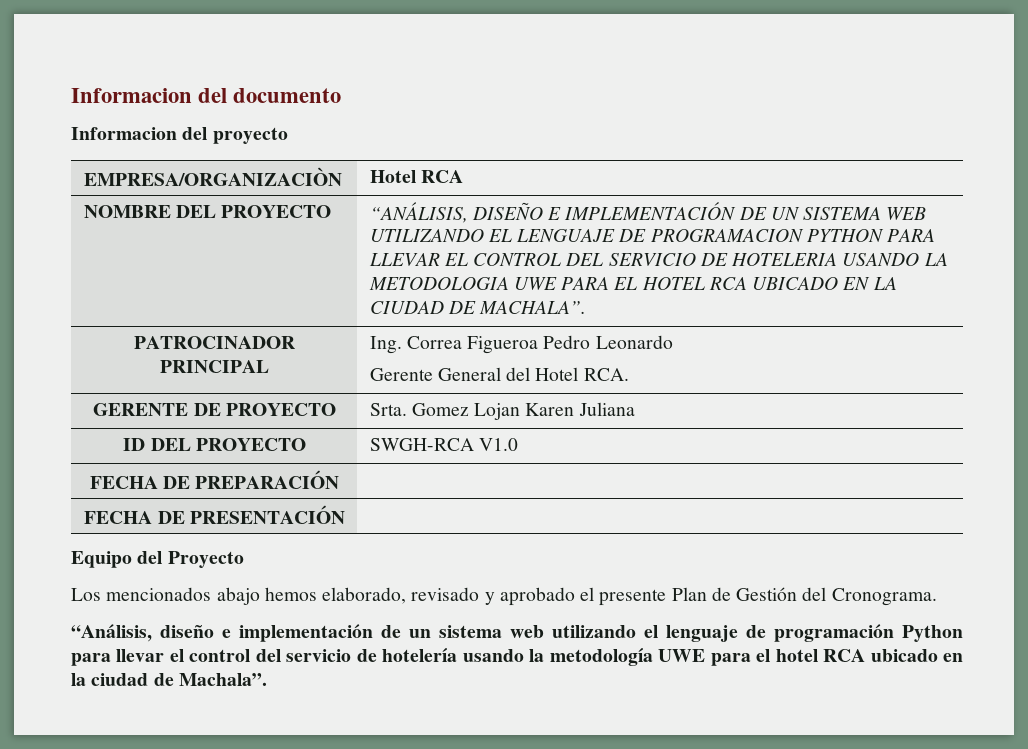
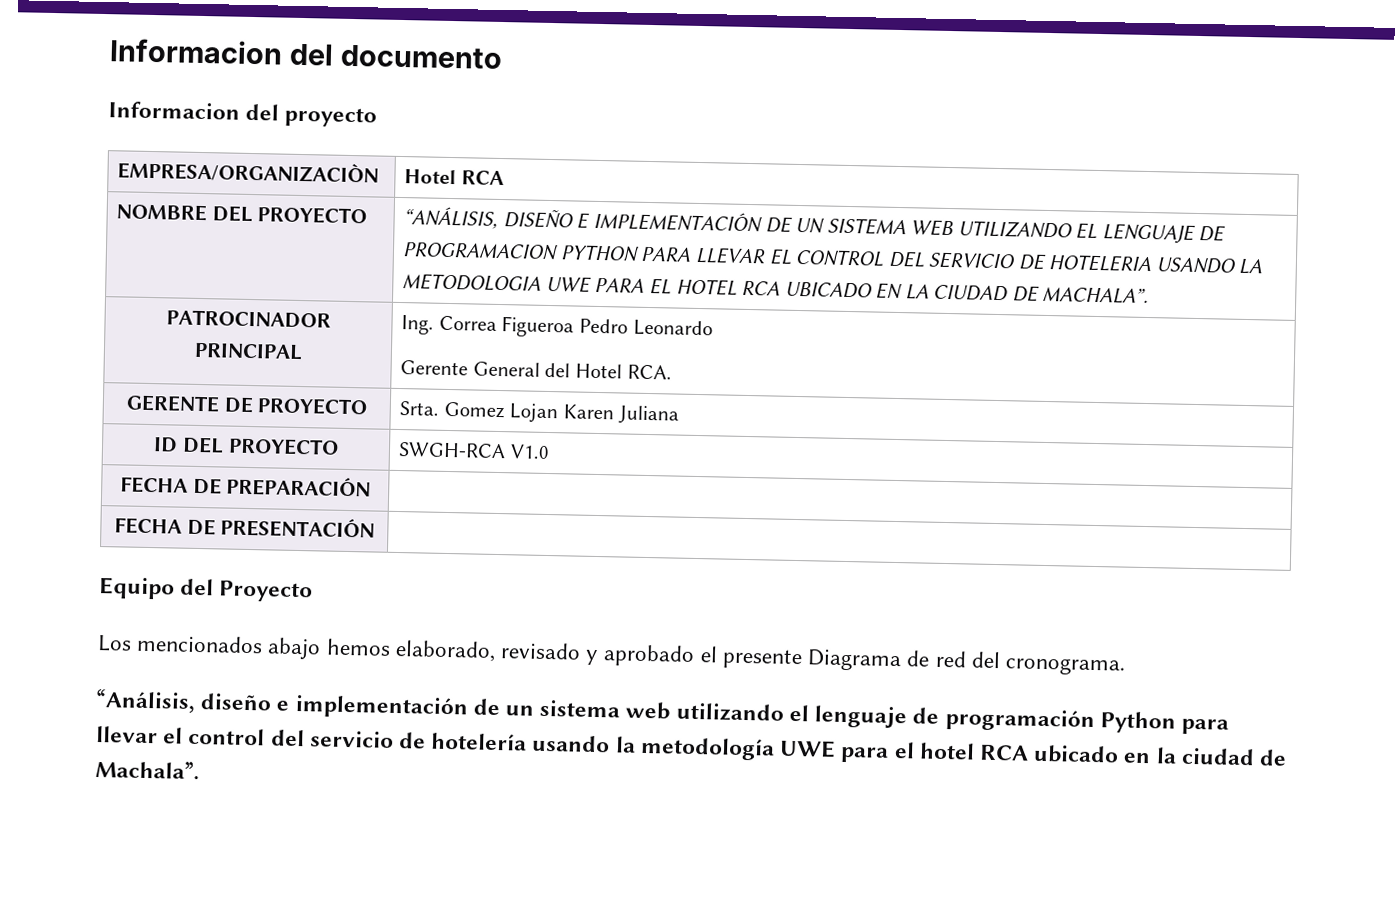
- Los mencionados abajo hemos elaborado, revisado y aprobado el presente Plan de Gestión del Cronograma.
+ Los mencionados abajo hemos elaborado, revisado y aprobado el presente Diagrama de red del cronograma.

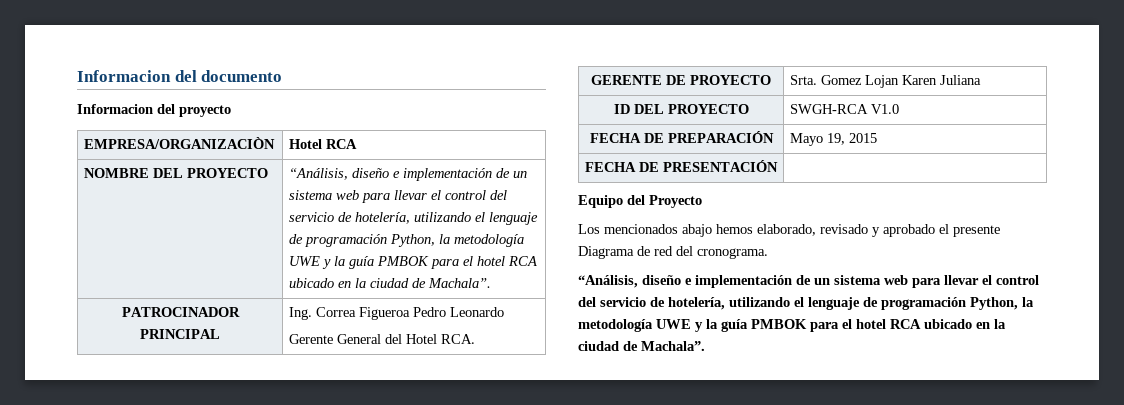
- NOMBRE DEL PROYECTO | “ANÁLISIS, DISEÑO E IMPLEMENTACIÓN DE UN SISTEMA WEB UTILIZANDO EL LENGUAJE DE PROGRAMACION PYTHON PARA LLEVAR EL CONTROL DEL SERVICIO DE HOTELERIA USANDO LA METODOLOGIA UWE PARA EL HOTEL RCA UBICADO EN LA CIUDAD DE MACHALA”.
+ NOMBRE DEL PROYECTO | “Análisis, diseño e implementación de un sistema web para llevar el control del servicio de hotelería, utilizando el lenguaje de programación Python, la metodología UWE y la guía PMBOK para el hotel RCA ubicado en la ciudad de Machala”.
- FECHA DE PREPARACIÓN |
+ FECHA DE PREPARACIÓN | Mayo 19, 2015
  Los mencionados abajo hemos elaborado, revisado y aprobado el presente Diagrama de red del cronograma.
- “Análisis, diseño e implementación de un sistema web utilizando el lenguaje de programación Python para llevar el control del servicio de hotelería usando la metodología UWE para el hotel RCA ubicado en la ciudad de Machala”.
+ “Análisis, diseño e implementación de un sistema web para llevar el control del servicio de hotelería, utilizando el lenguaje de programación Python, la metodología UWE y la guía PMBOK para el hotel RCA ubicado en la ciudad de Machala”.

